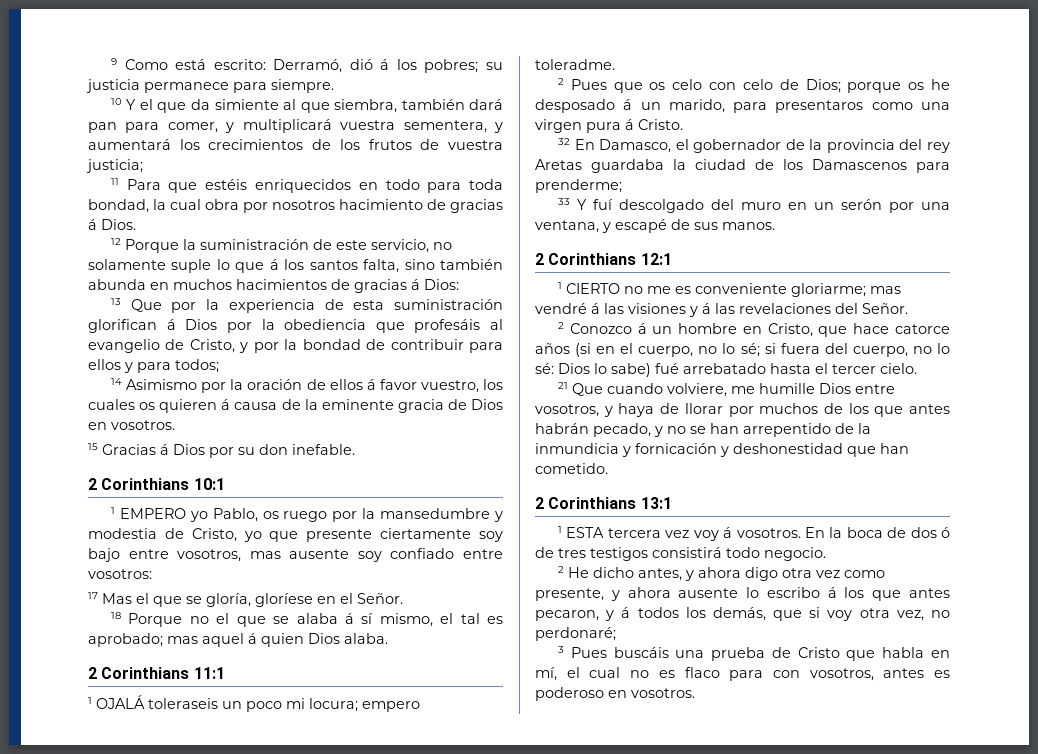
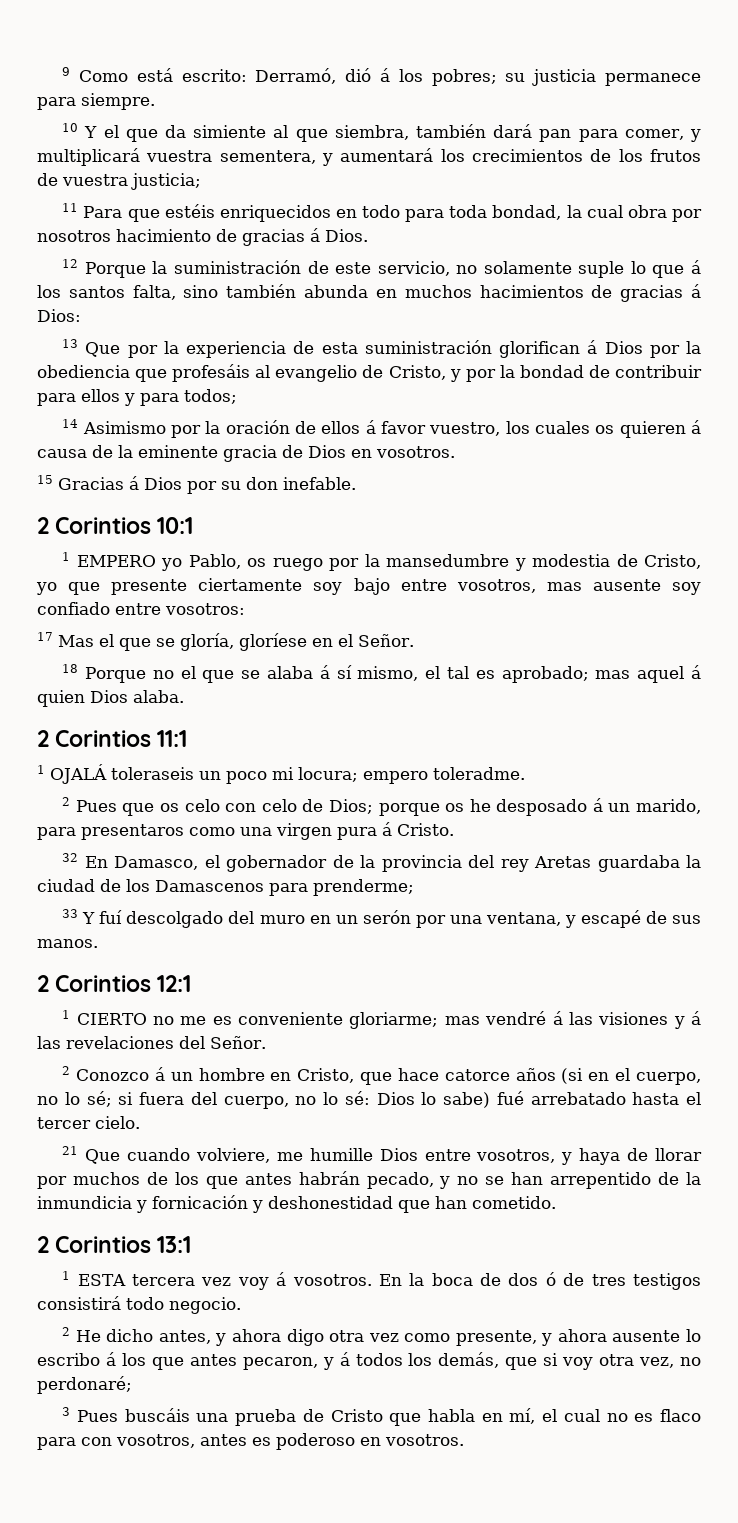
- 2 Corinthians 10:1
+ 2 Corintios 10:1
- 2 Corinthians 11:1
+ 2 Corintios 11:1
- 2 Corinthians 12:1
+ 2 Corintios 12:1
- 2 Corinthians 13:1
+ 2 Corintios 13:1

